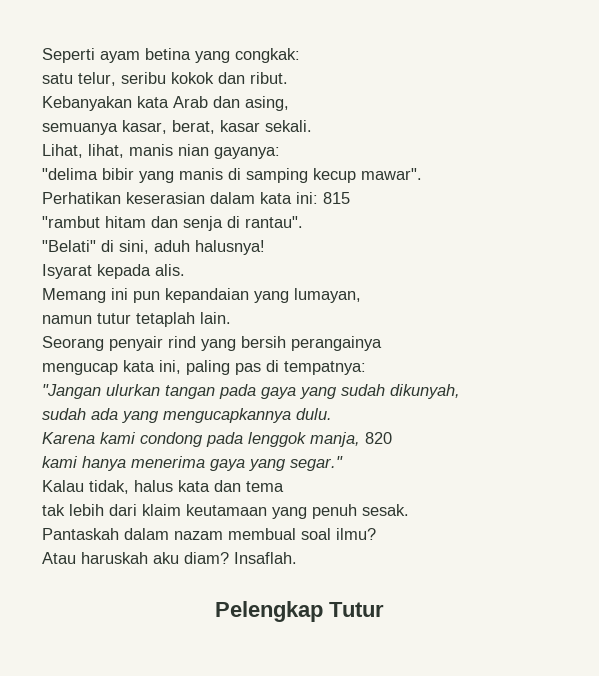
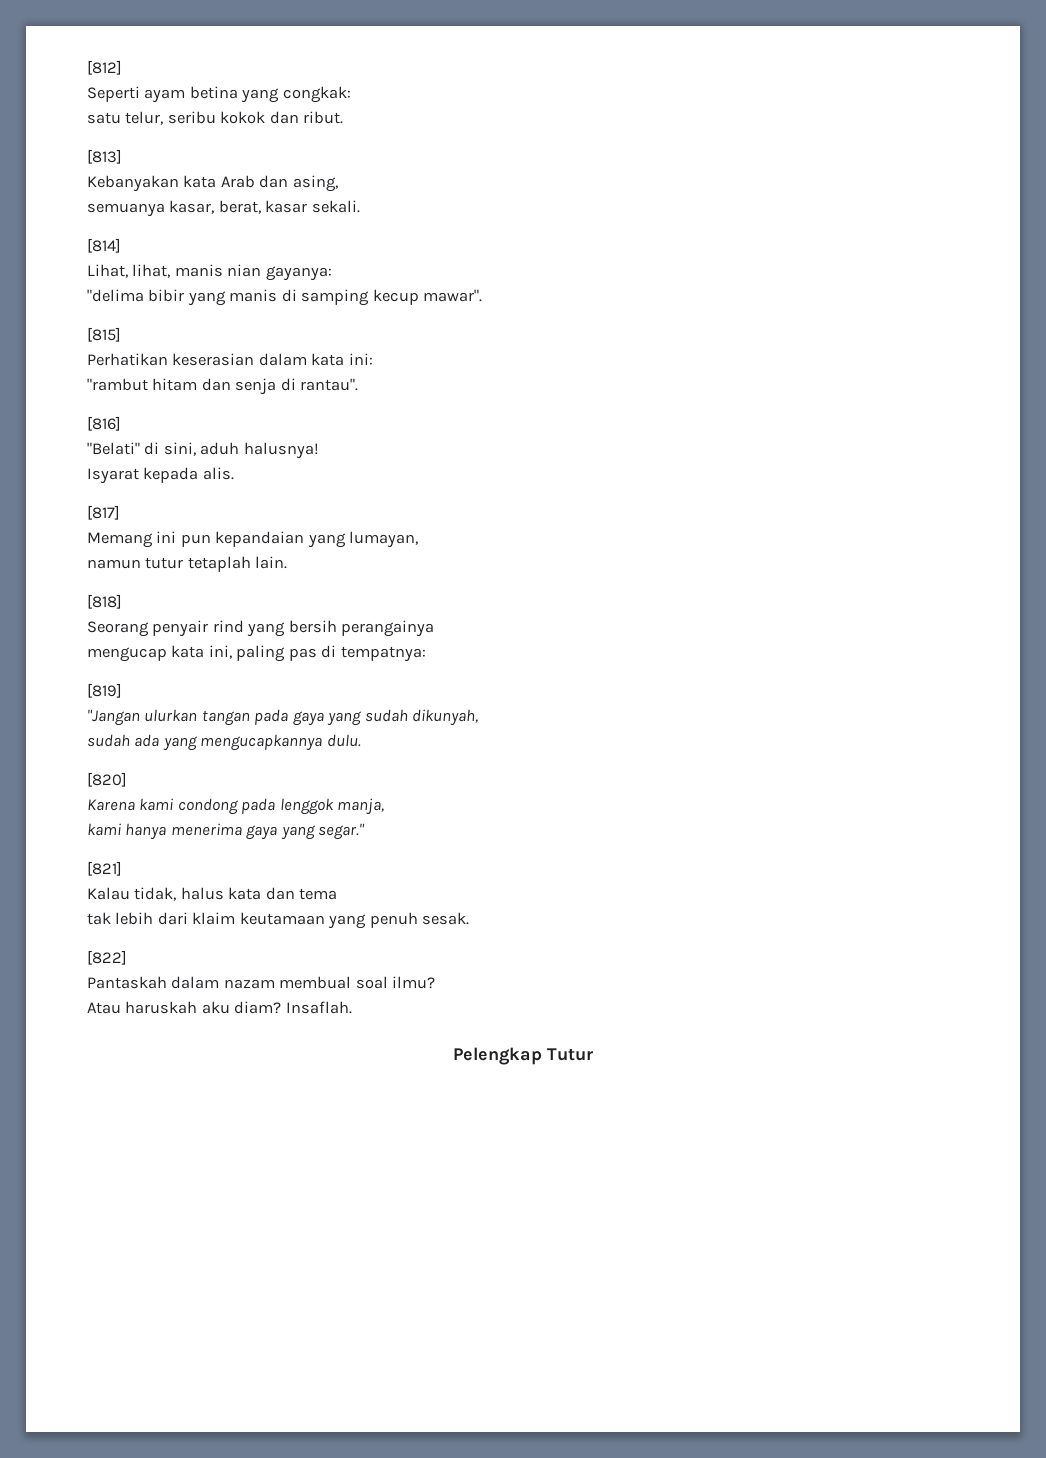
+ [812]
+ [813]
+ [814]
+ [815]
- Perhatikan keserasian dalam kata ini: 815
+ Perhatikan keserasian dalam kata ini:
+ [816]
+ [817]
+ [818]
+ [819]
+ [820]
- Karena kami condong pada lenggok manja, 820
+ Karena kami condong pada lenggok manja,
+ [821]
+ [822]

